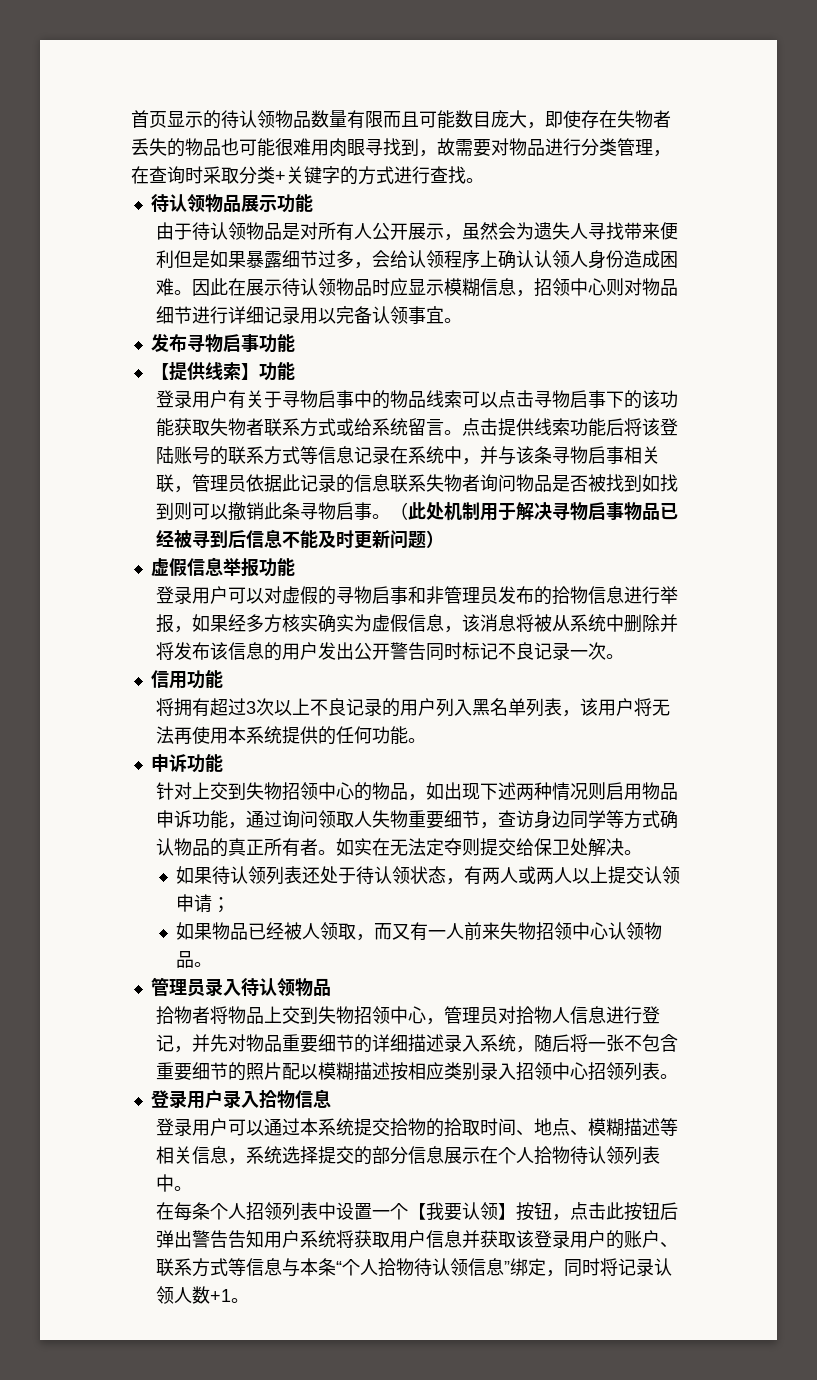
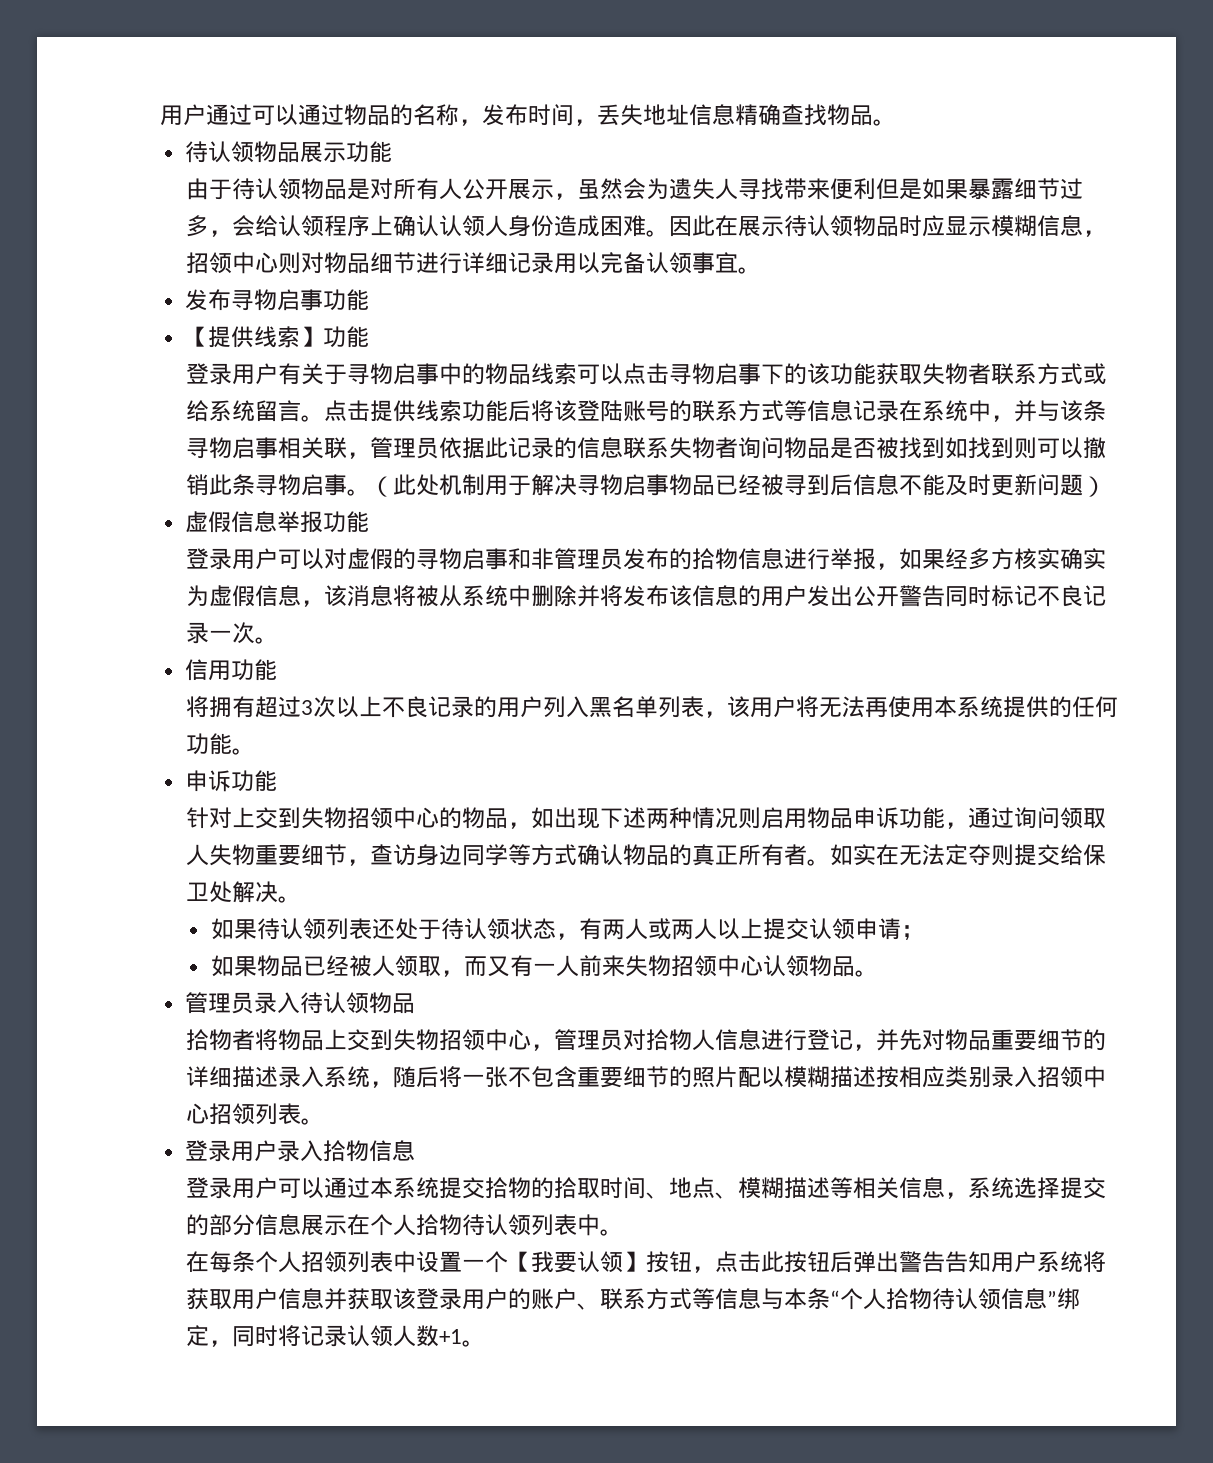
- 首页显示的待认领物品数量有限而且可能数目庞大，即使存在失物者丢失的物品也可能很难用肉眼寻找到，故需要对物品进行分类管理，在查询时采取分类+关键字的方式进行查找。
+ 用户通过可以通过物品的名称，发布时间，丢失地址信息精确查找物品。

